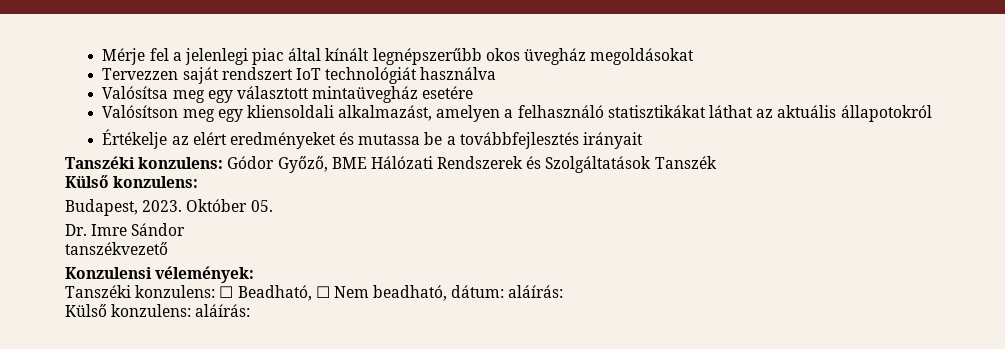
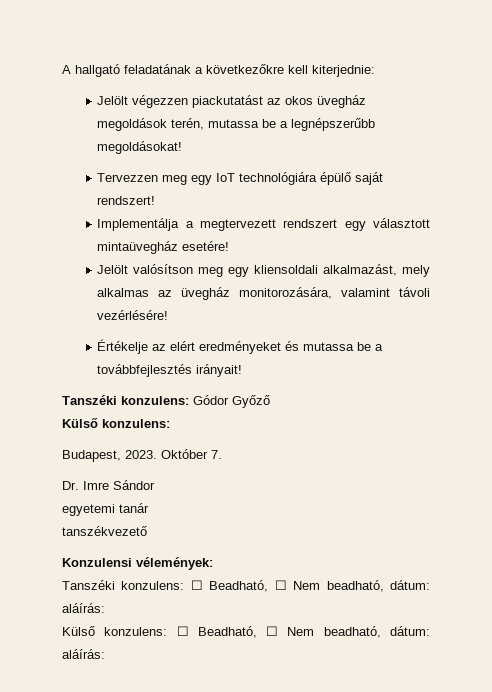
- Mérje fel a jelenlegi piac által kínált legnépszerűbb okos üvegház megoldásokat
- Tervezzen saját rendszert IoT technológiát használva
- Valósítsa meg egy választott mintaüvegház esetére
- Valósítson meg egy kliensoldali alkalmazást, amelyen a felhasználó statisztikákat láthat az aktuális állapotokról
+ A hallgató feladatának a következőkre kell kiterjednie:
+ Jelölt végezzen piackutatást az okos üvegház megoldások terén, mutassa be a legnépszerűbb megoldásokat!
+ Tervezzen meg egy IoT technológiára épülő saját rendszert!
+ Implementálja a megtervezett rendszert egy választott mintaüvegház esetére!
+ Jelölt valósítson meg egy kliensoldali alkalmazást, mely alkalmas az üvegház monitorozására, valamint távoli vezérlésére!
- Értékelje az elért eredményeket és mutassa be a továbbfejlesztés irányait
+ Értékelje az elért eredményeket és mutassa be a továbbfejlesztés irányait!
- Tanszéki konzulens: Gódor Győző, BME Hálózati Rendszerek és Szolgáltatások Tanszék
+ Tanszéki konzulens: Gódor Győző
- Október 05.
+ Október 7.
+ egyetemi tanár
- Külső konzulens: aláírás:
+ Külső konzulens: ☐ Beadható, ☐ Nem beadható, dátum: aláírás:

